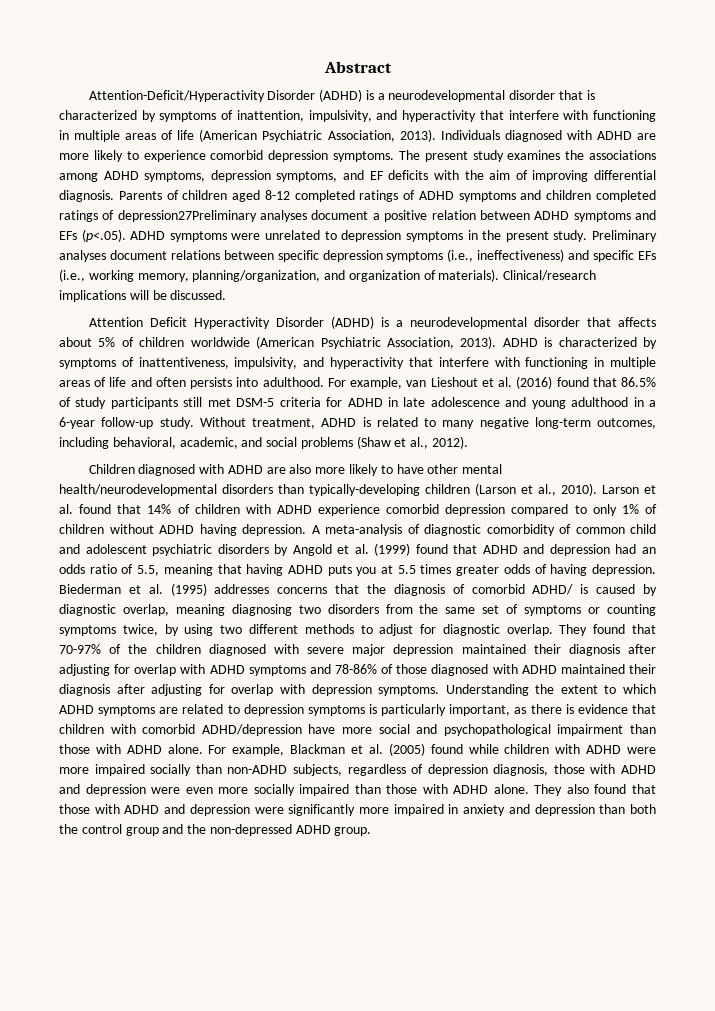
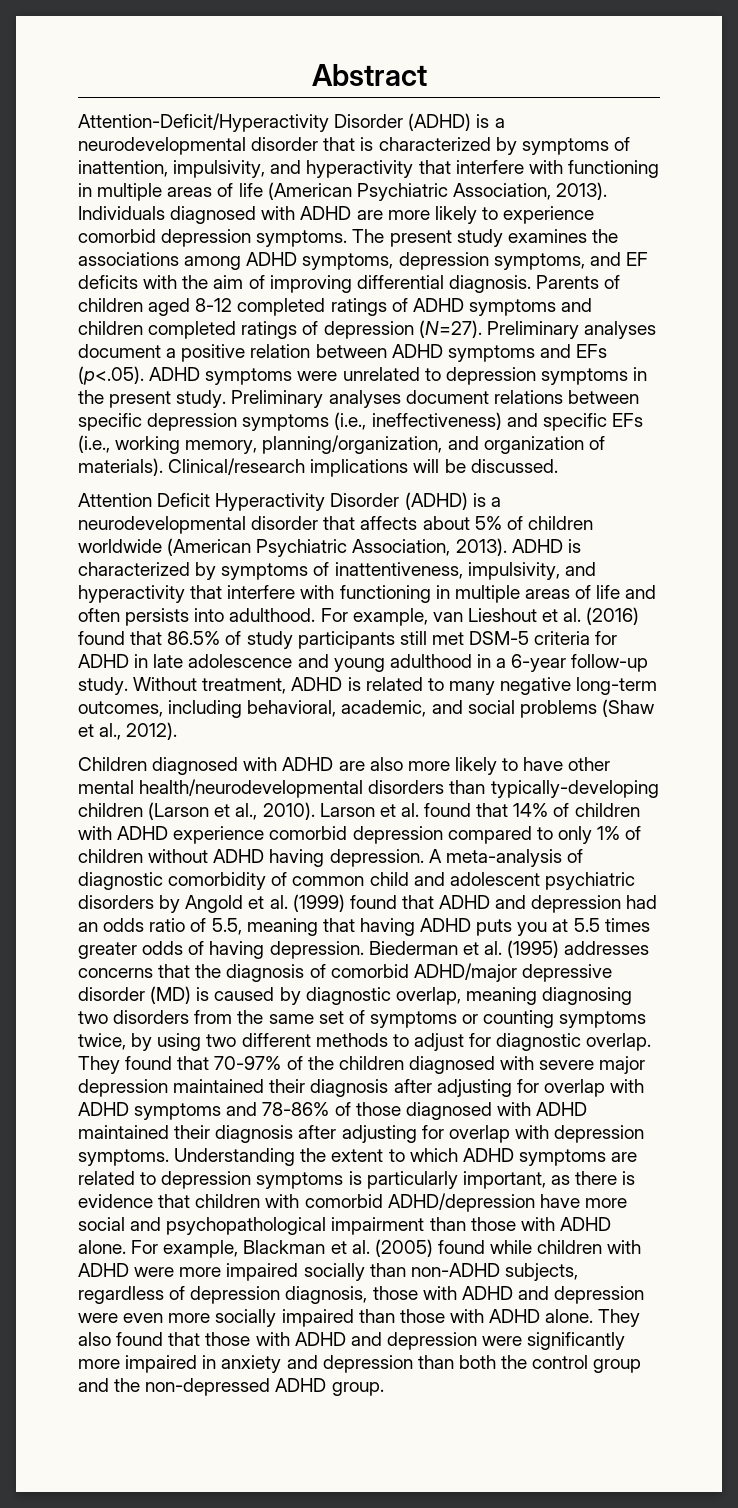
- Parents of children aged 8-12 completed ratings of ADHD symptoms and children completed ratings of depression27Preliminary analyses document a positive relation between ADHD symptoms and EFs (p<.05). ADHD symptoms were unrelated to depression symptoms in the present study.
+ Parents of children aged 8-12 completed ratings of ADHD symptoms and children completed ratings of depression (N=27). Preliminary analyses document a positive relation between ADHD symptoms and EFs (p<.05). ADHD symptoms were unrelated to depression symptoms in the present study.
- Biederman et al. (1995) addresses concerns that the diagnosis of comorbid ADHD/ is caused by diagnostic overlap, meaning diagnosing two disorders from the same set of symptoms or counting symptoms twice, by using two different methods to adjust for diagnostic overlap.
+ Biederman et al. (1995) addresses concerns that the diagnosis of comorbid ADHD/major depressive disorder (MD) is caused by diagnostic overlap, meaning diagnosing two disorders from the same set of symptoms or counting symptoms twice, by using two different methods to adjust for diagnostic overlap.

